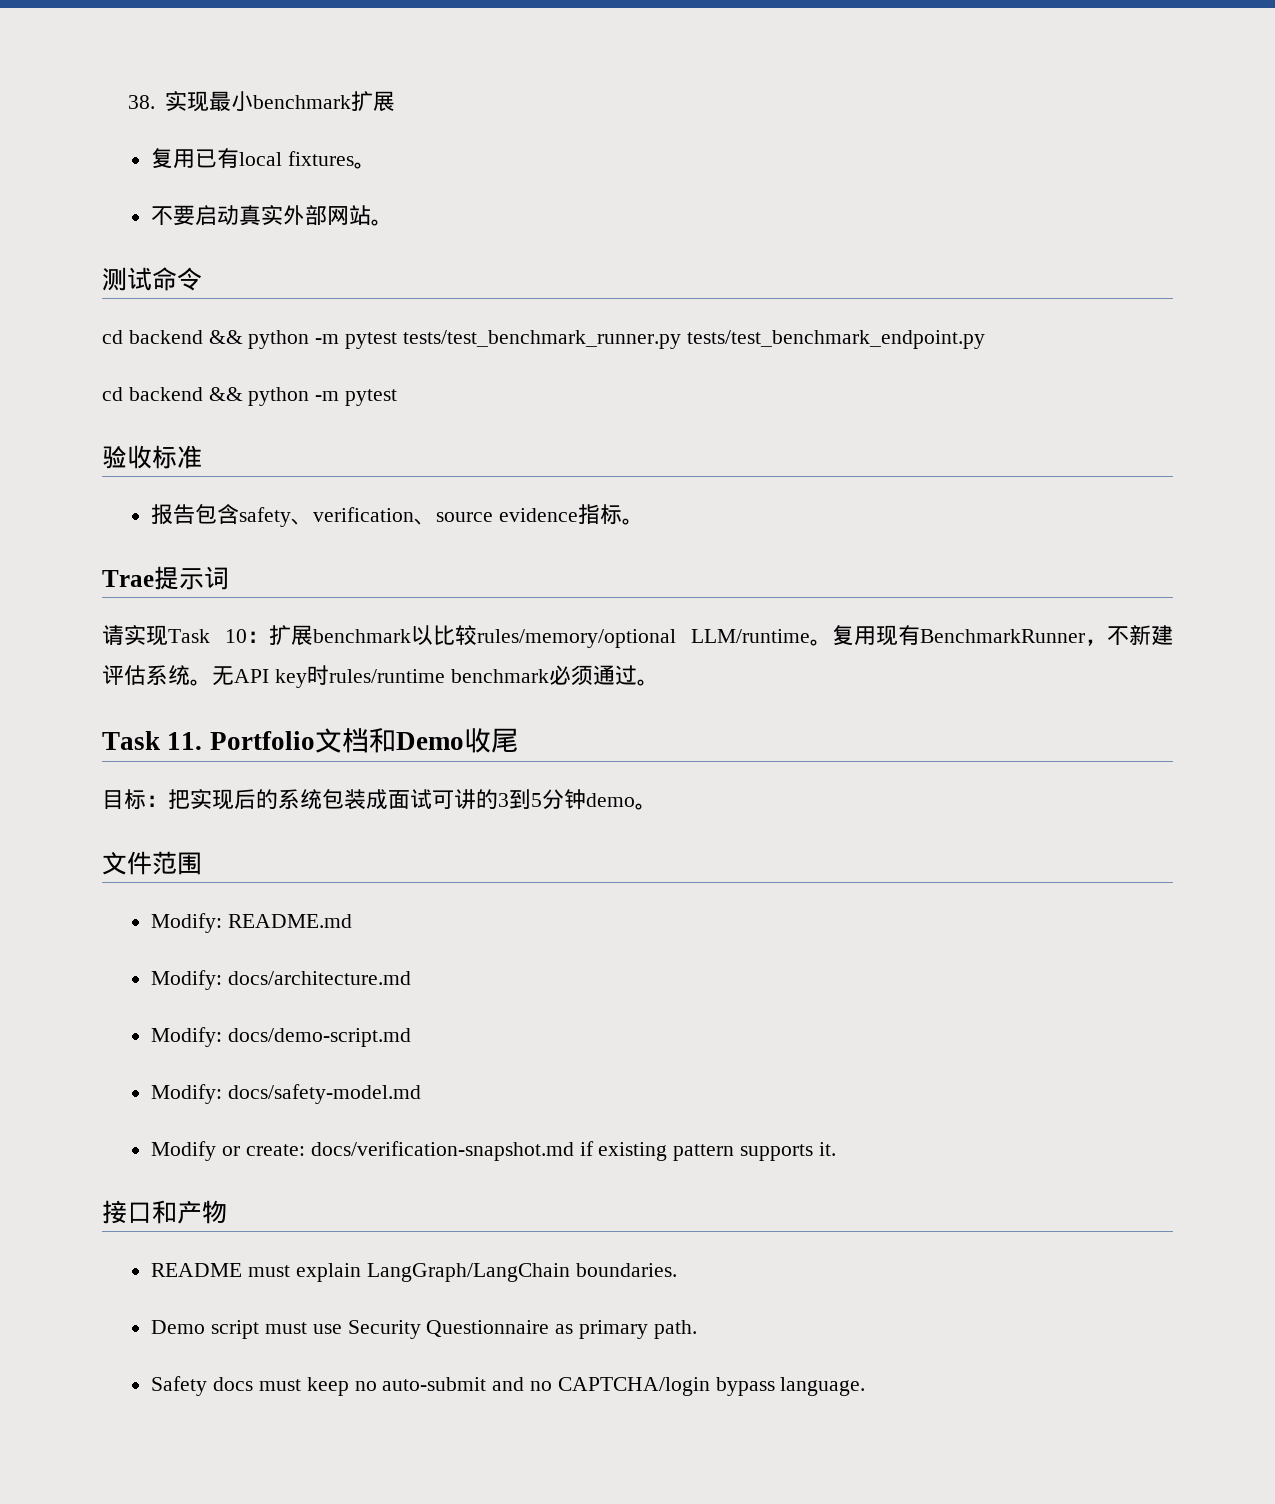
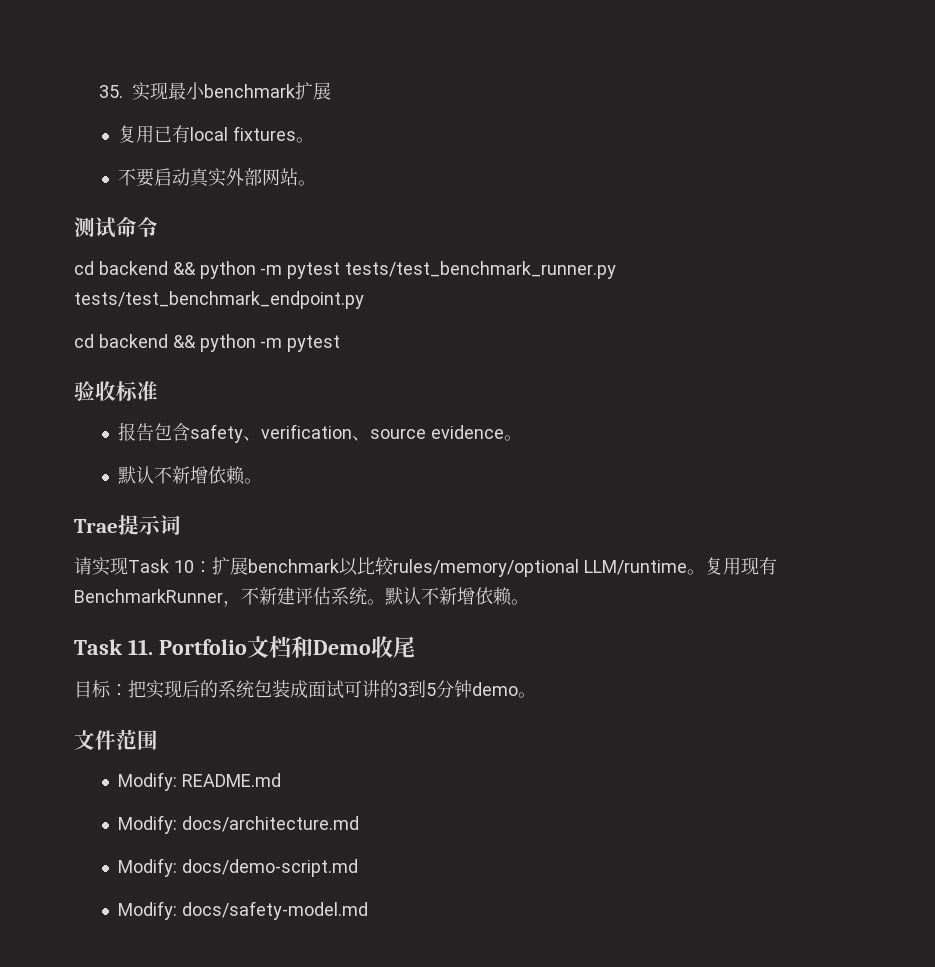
- 38.实现最小benchmark扩展
+ 35.实现最小benchmark扩展
- 报告包含safety、verification、source evidence指标。
+ 报告包含safety、verification、source evidence。
+ 默认不新增依赖。
- 复用现有BenchmarkRunner，不新建评估系统。无API key时rules/runtime benchmark必须通过。
+ 复用现有BenchmarkRunner，不新建评估系统。默认不新增依赖。
- Modify or create: docs/verification-snapshot.md if existing pattern supports it.
- 接口和产物
- README must explain LangGraph/LangChain boundaries.
- Demo script must use Security Questionnaire as primary path.
- Safety docs must keep no auto-submit and no CAPTCHA/login bypass language.

